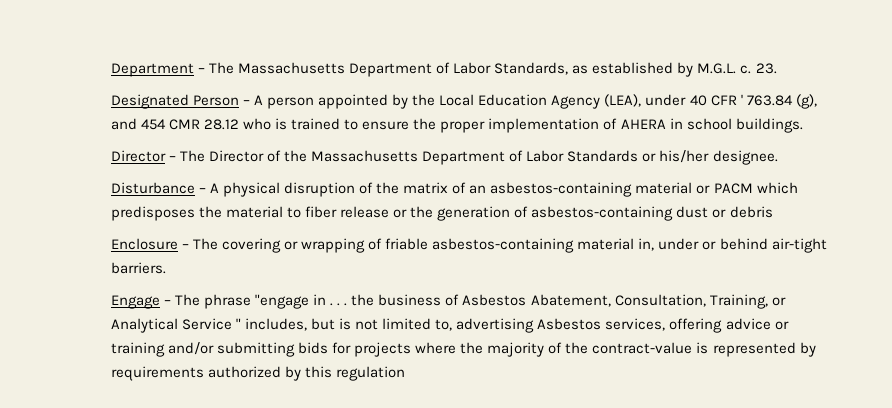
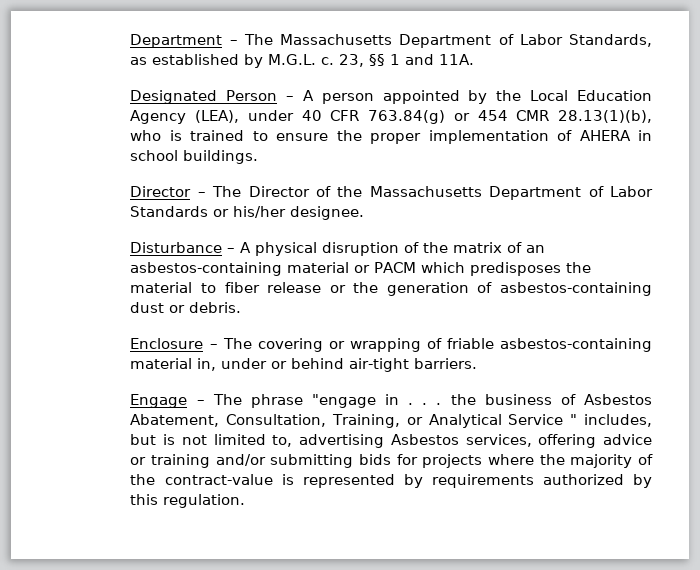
- 23.
+ 23, §§ 1 and 11A.
- Designated Person – A person appointed by the Local Education Agency (LEA), under 40 CFR ' 763.84 (g), and 454 CMR 28.12 who is trained to ensure the proper implementation of AHERA in school buildings.
+ Designated Person – A person appointed by the Local Education Agency (LEA), under 40 CFR 763.84(g) or 454 CMR 28.13(1)(b), who is trained to ensure the proper implementation of AHERA in school buildings.
- Disturbance – A physical disruption of the matrix of an asbestos-containing material or PACM which predisposes the material to fiber release or the generation of asbestos-containing dust or debris
+ Disturbance – A physical disruption of the matrix of an asbestos-containing material or PACM which predisposes the material to fiber release or the generation of asbestos-containing dust or debris.
- Engage – The phrase "engage in . . . the business of Asbestos Abatement, Consultation, Training, or Analytical Service " includes, but is not limited to, advertising Asbestos services, offering advice or training and/or submitting bids for projects where the majority of the contract-value is represented by requirements authorized by this regulation
+ Engage – The phrase "engage in . . . the business of Asbestos Abatement, Consultation, Training, or Analytical Service " includes, but is not limited to, advertising Asbestos services, offering advice or training and/or submitting bids for projects where the majority of the contract-value is represented by requirements authorized by this regulation.

